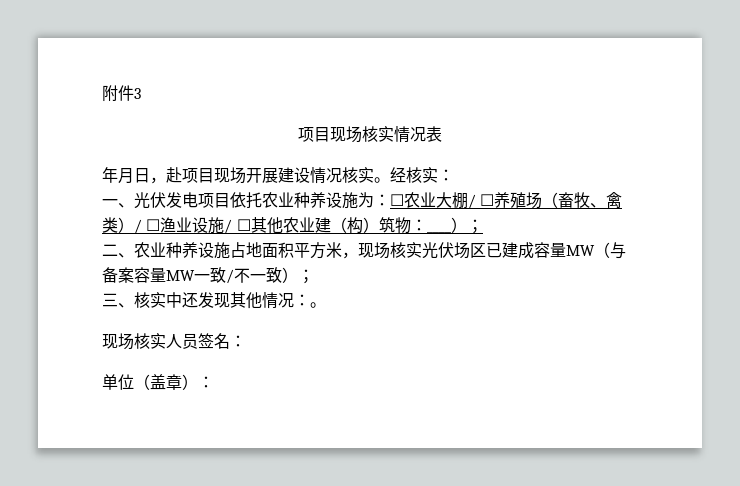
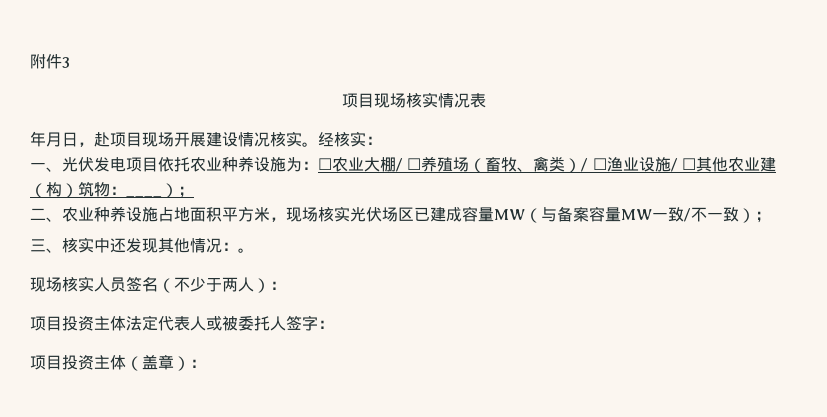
- 现场核实人员签名：
- 单位（盖章）：
+ 现场核实人员签名（不少于两人）：
+ 项目投资主体法定代表人或被委托人签字：
+ 项目投资主体（盖章）：

